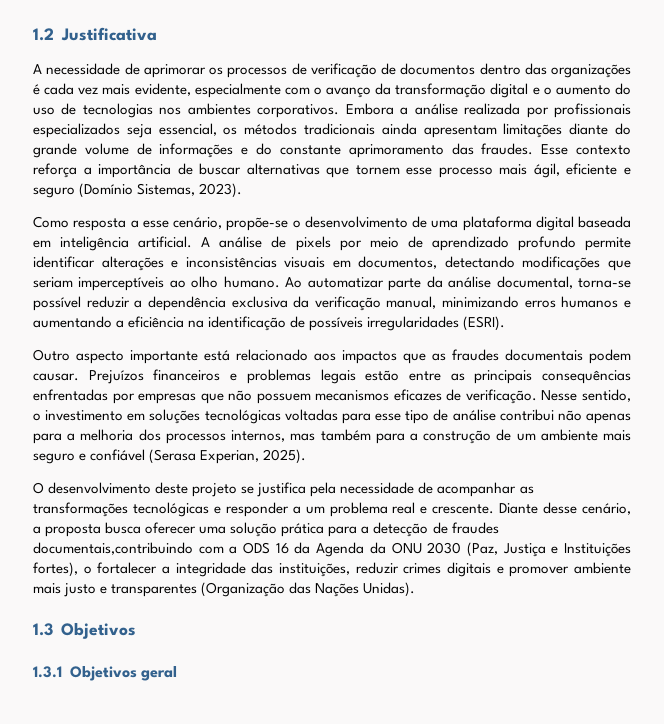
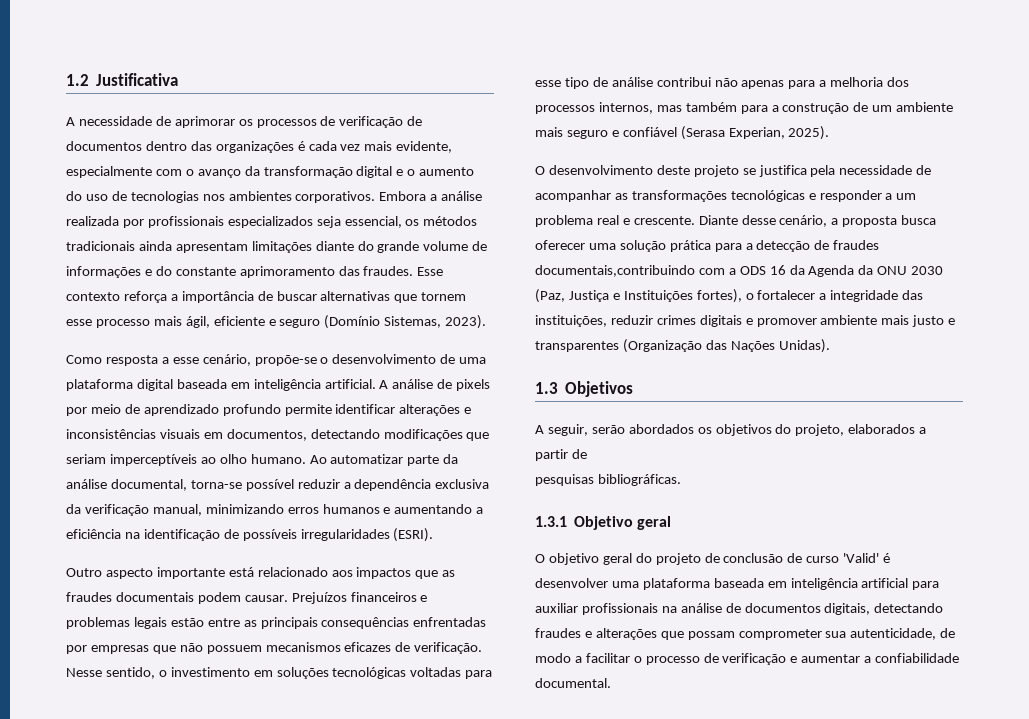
+ A seguir, serão abordados os objetivos do projeto, elaborados a partir de
+ pesquisas bibliográficas.
- 1.3.1 Objetivos geral
+ 1.3.1 Objetivo geral
+ O objetivo geral do projeto de conclusão de curso 'Valid' é desenvolver uma plataforma baseada em inteligência artificial para auxiliar profissionais na análise de documentos digitais, detectando fraudes e alterações que possam comprometer sua autenticidade, de modo a facilitar o processo de verificação e aumentar a confiabilidade documental.

